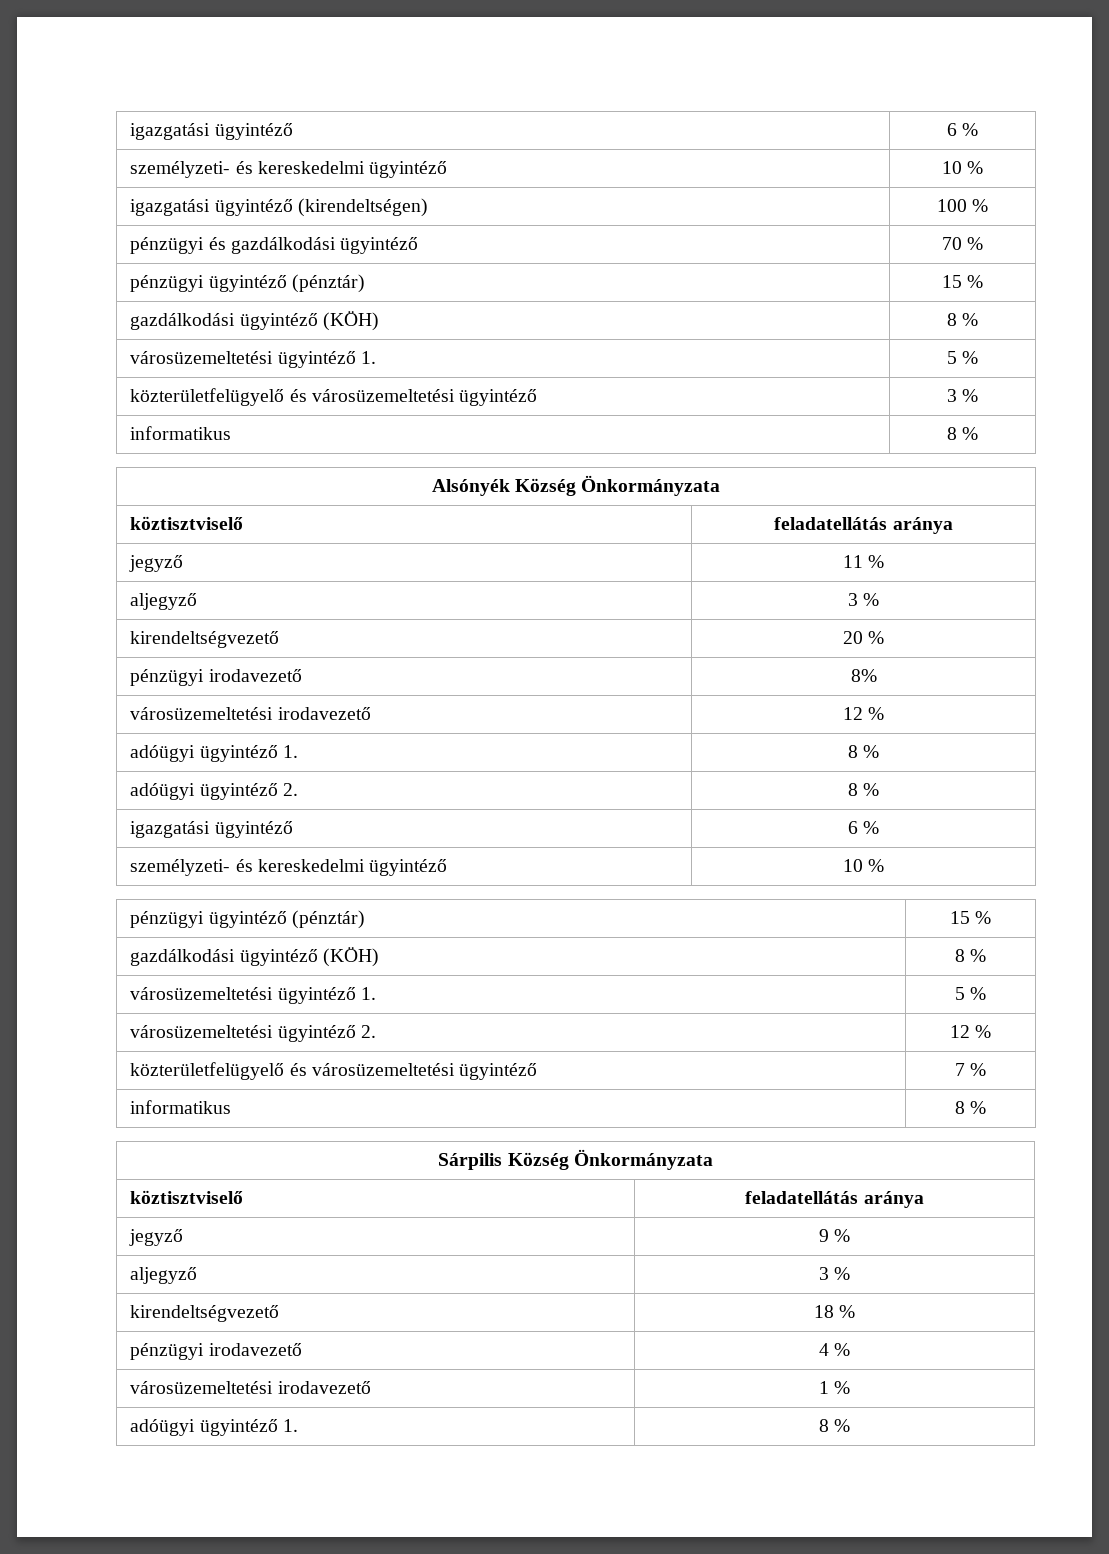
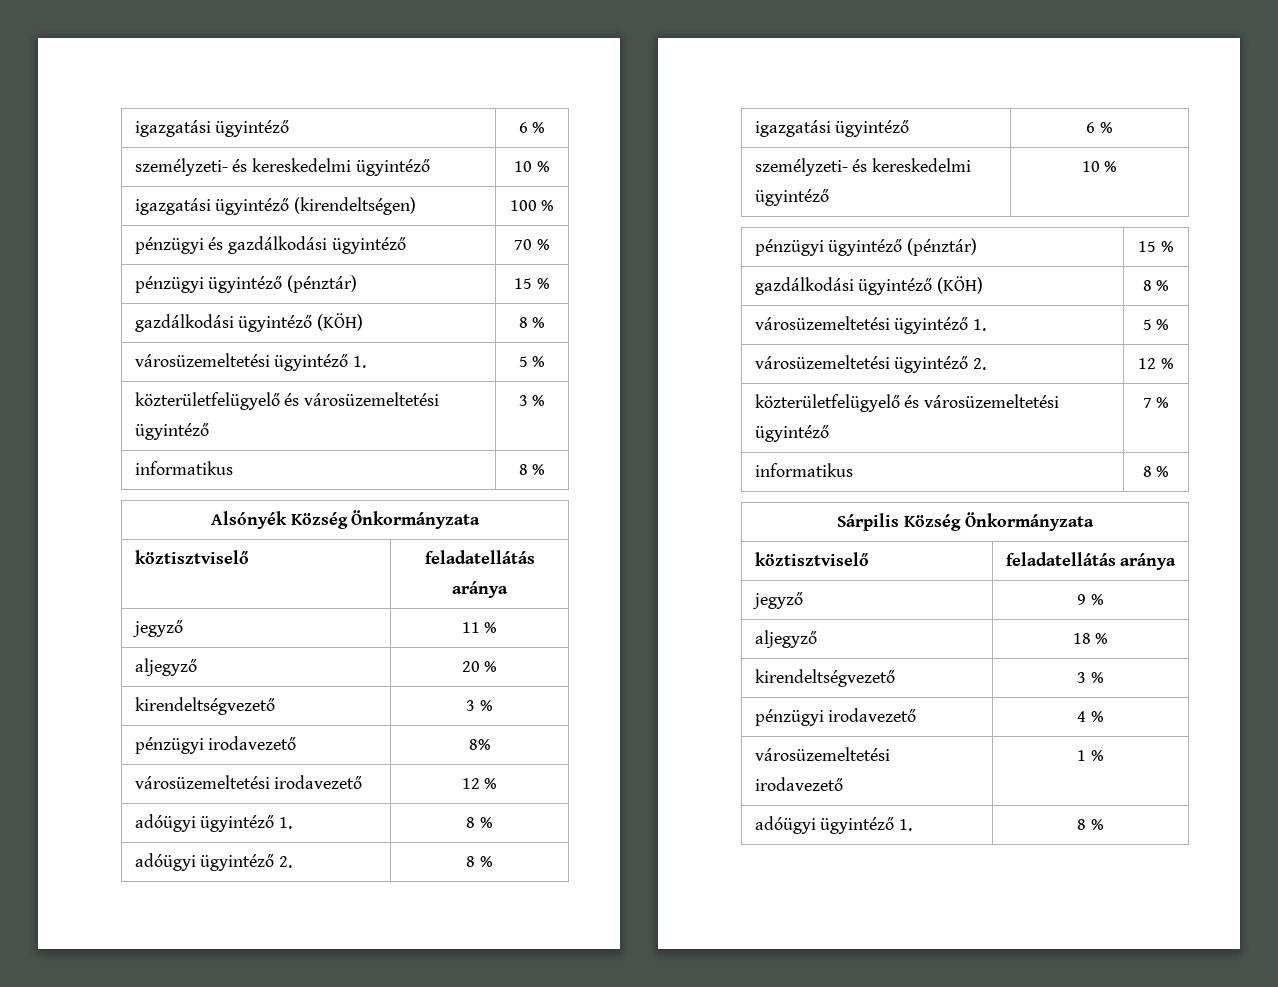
  jegyző | 11 %
- aljegyző | 3 %
- kirendeltségvezető | 20 %
+ aljegyző | 20 %
+ kirendeltségvezető | 3 %
  jegyző | 9 %
- aljegyző | 3 %
- kirendeltségvezető | 18 %
+ aljegyző | 18 %
+ kirendeltségvezető | 3 %

